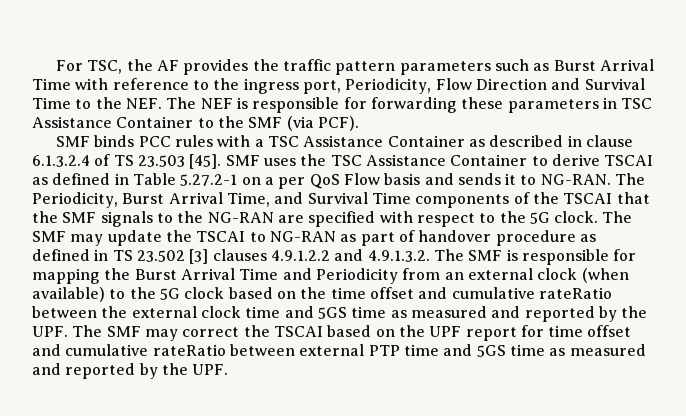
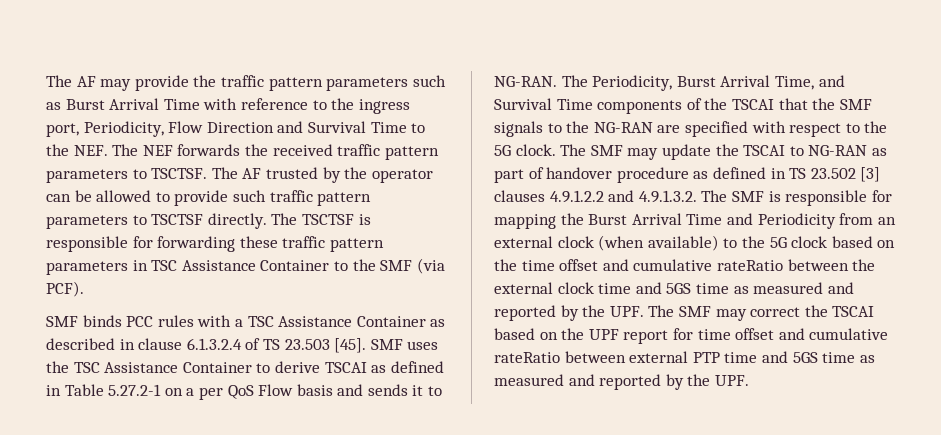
- For TSC, the AF provides the traffic pattern parameters such as Burst Arrival Time with reference to the ingress port, Periodicity, Flow Direction and Survival Time to the NEF. The NEF is responsible for forwarding these parameters in TSC Assistance Container to the SMF (via PCF).
+ The AF may provide the traffic pattern parameters such as Burst Arrival Time with reference to the ingress port, Periodicity, Flow Direction and Survival Time to the NEF. The NEF forwards the received traffic pattern parameters to TSCTSF. The AF trusted by the operator can be allowed to provide such traffic pattern parameters to TSCTSF directly. The TSCTSF is responsible for forwarding these traffic pattern parameters in TSC Assistance Container to the SMF (via PCF).

